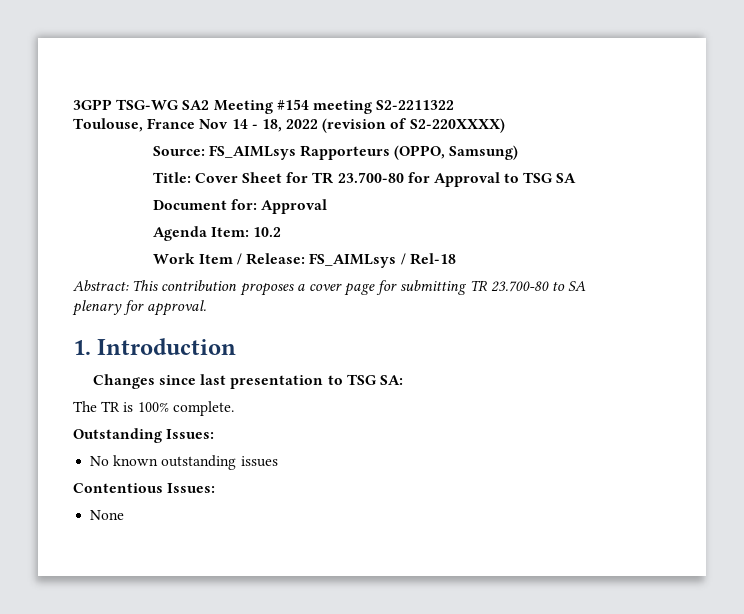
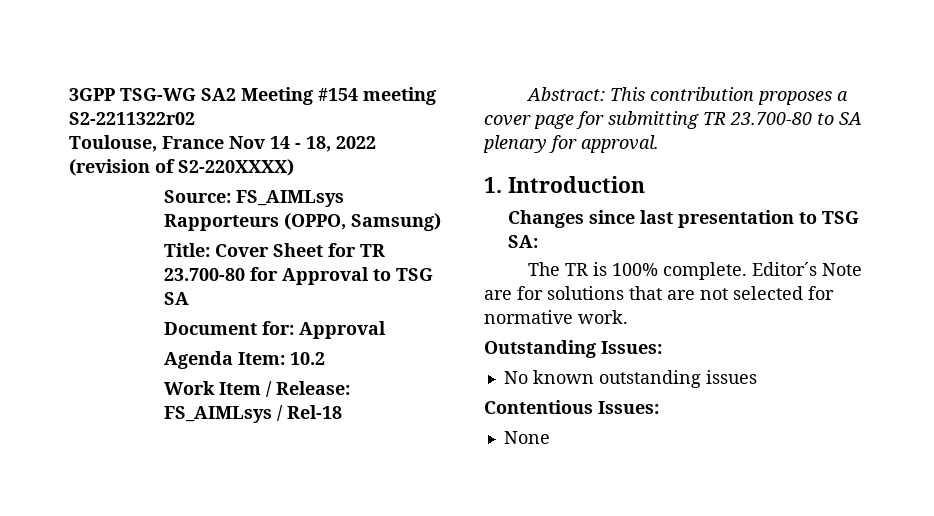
- 3GPP TSG-WG SA2 Meeting #154 meeting S2-2211322
+ 3GPP TSG-WG SA2 Meeting #154 meeting S2-2211322r02
+ Editor´s Note are for solutions that are not selected for normative work.

